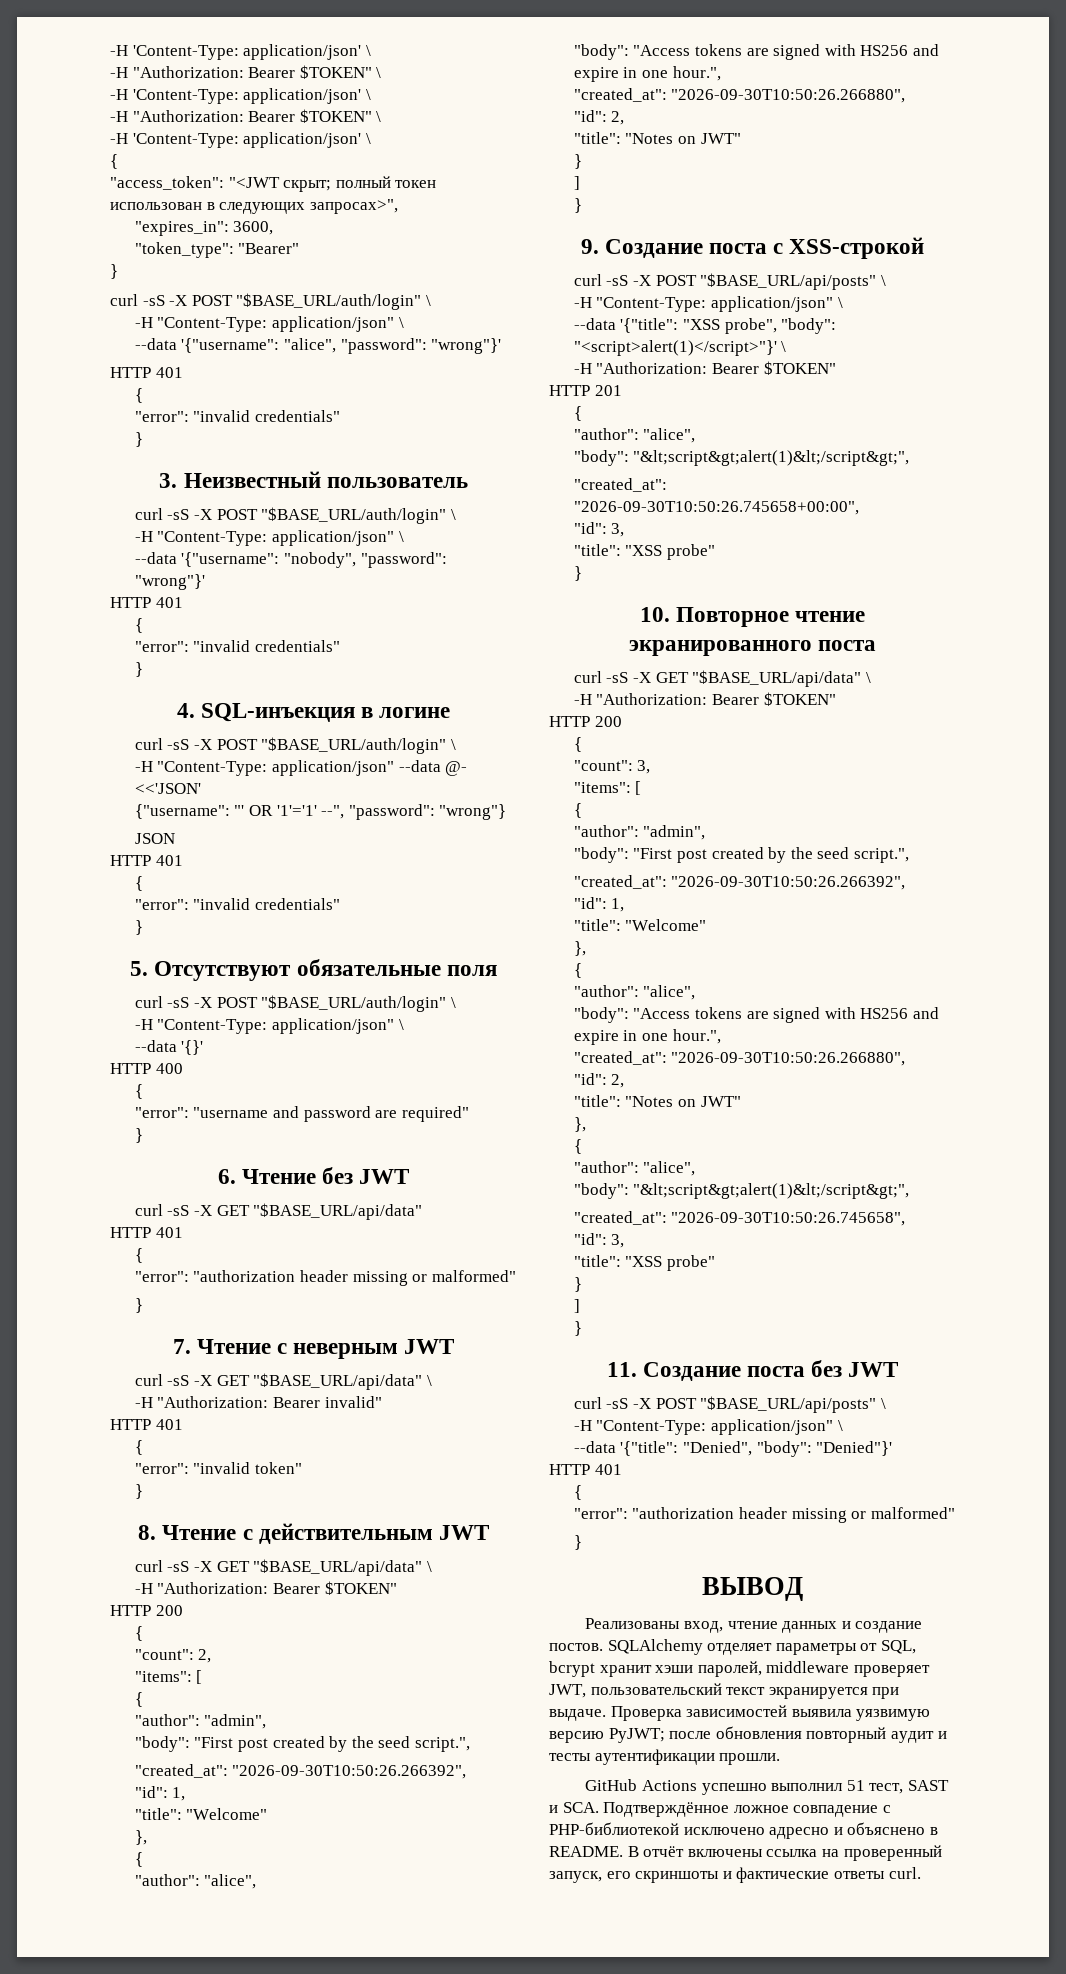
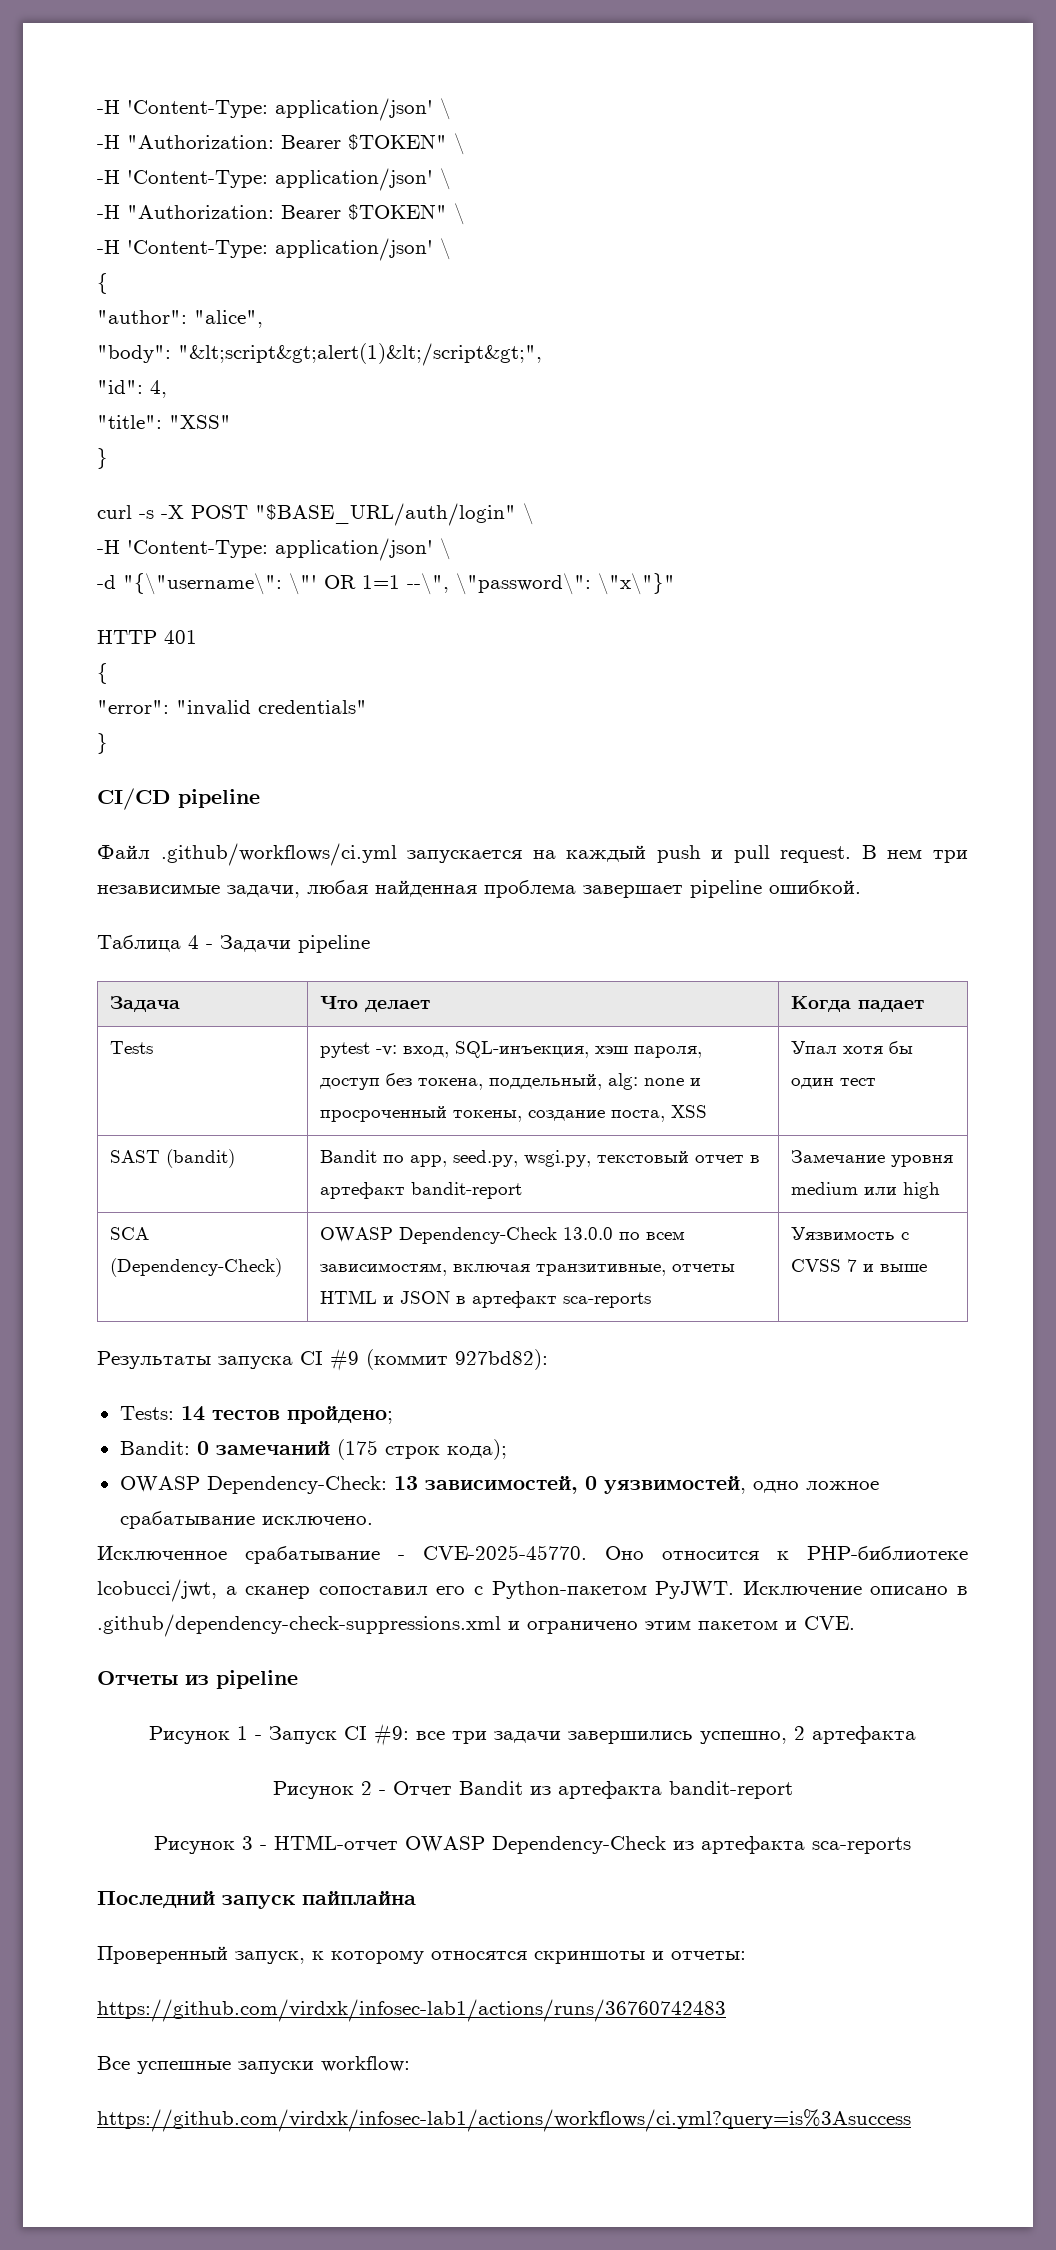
- "access_token": "<JWT скрыт; полный токен использован в следующих запросах>",
- "expires_in": 3600,
- "token_type": "Bearer"
+ "author": "alice",
+ "body": "&lt;script&gt;alert(1)&lt;/script&gt;",
+ "id": 4,
+ "title": "XSS"
  }
- curl -sS -X POST "$BASE_URL/auth/login" \
- -H "Content-Type: application/json" \
- --data '{"username": "alice", "password": "wrong"}'
+ curl -s -X POST "$BASE_URL/auth/login" \
+ -H 'Content-Type: application/json' \
+ -d "{\"username\": \"' OR 1=1 --\", \"password\": \"x\"}"
  HTTP 401
  {
  "error": "invalid credentials"
  }
- 3. Неизвестный пользователь
- curl -sS -X POST "$BASE_URL/auth/login" \
- -H "Content-Type: application/json" \
- --data '{"username": "nobody", "password": "wrong"}'
- HTTP 401
- {
- "error": "invalid credentials"
- }
- 4. SQL-инъекция в логине
- curl -sS -X POST "$BASE_URL/auth/login" \
- -H "Content-Type: application/json" --data @- <<'JSON'
- {"username": "' OR '1'='1' --", "password": "wrong"}
- JSON
- HTTP 401
- {
- "error": "invalid credentials"
- }
- 5. Отсутствуют обязательные поля
- curl -sS -X POST "$BASE_URL/auth/login" \
- -H "Content-Type: application/json" \
- --data '{}'
- HTTP 400
- {
- "error": "username and password are required"
- }
- 6. Чтение без JWT
- curl -sS -X GET "$BASE_URL/api/data"
- HTTP 401
- {
- "error": "authorization header missing or malformed"
- }
- 7. Чтение с неверным JWT
- curl -sS -X GET "$BASE_URL/api/data" \
- -H "Authorization: Bearer invalid"
- HTTP 401
- {
- "error": "invalid token"
- }
- 8. Чтение с действительным JWT
- curl -sS -X GET "$BASE_URL/api/data" \
- -H "Authorization: Bearer $TOKEN"
- HTTP 200
- {
- "count": 2,
- "items": [
- {
- "author": "admin",
- "body": "First post created by the seed script.",
- "created_at": "2026-09-30T10:50:26.266392",
- "id": 1,
- "title": "Welcome"
- },
- {
- "author": "alice",
- "body": "Access tokens are signed with HS256 and expire in one hour.",
- "created_at": "2026-09-30T10:50:26.266880",
- "id": 2,
- "title": "Notes on JWT"
- }
- ]
- }
- 9. Создание поста с XSS-строкой
- curl -sS -X POST "$BASE_URL/api/posts" \
- -H "Content-Type: application/json" \
- --data '{"title": "XSS probe", "body": "<script>alert(1)</script>"}' \
- -H "Authorization: Bearer $TOKEN"
- HTTP 201
- {
- "author": "alice",
- "body": "&lt;script&gt;alert(1)&lt;/script&gt;",
- "created_at": "2026-09-30T10:50:26.745658+00:00",
- "id": 3,
- "title": "XSS probe"
- }
- 10. Повторное чтение экранированного поста
- curl -sS -X GET "$BASE_URL/api/data" \
- -H "Authorization: Bearer $TOKEN"
- HTTP 200
- {
- "count": 3,
- "items": [
- {
- "author": "admin",
- "body": "First post created by the seed script.",
- "created_at": "2026-09-30T10:50:26.266392",
- "id": 1,
- "title": "Welcome"
- },
- {
- "author": "alice",
- "body": "Access tokens are signed with HS256 and expire in one hour.",
- "created_at": "2026-09-30T10:50:26.266880",
- "id": 2,
- "title": "Notes on JWT"
- },
- {
- "author": "alice",
- "body": "&lt;script&gt;alert(1)&lt;/script&gt;",
- "created_at": "2026-09-30T10:50:26.745658",
- "id": 3,
- "title": "XSS probe"
- }
- ]
- }
- 11. Создание поста без JWT
- curl -sS -X POST "$BASE_URL/api/posts" \
- -H "Content-Type: application/json" \
- --data '{"title": "Denied", "body": "Denied"}'
- HTTP 401
- {
- "error": "authorization header missing or malformed"
- }
- ВЫВОД
- Реализованы вход, чтение данных и создание постов. SQLAlchemy отделяет параметры от SQL, bcrypt хранит хэши паролей, middleware проверяет JWT, пользовательский текст экранируется при выдаче. Проверка зависимостей выявила уязвимую версию PyJWT; после обновления повторный аудит и тесты аутентификации прошли.
- GitHub Actions успешно выполнил 51 тест, SAST и SCA. Подтверждённое ложное совпадение с PHP-библиотекой исключено адресно и объяснено в README. В отчёт включены ссылка на проверенный запуск, его скриншоты и фактические ответы curl.
+ CI/CD pipeline
+ Файл .github/workflows/ci.yml запускается на каждый push и pull request. В нем три независимые задачи, любая найденная проблема завершает pipeline ошибкой.
+ Таблица 4 - Задачи pipeline
+ Задача | Что делает | Когда падает
+ Tests | pytest -v: вход, SQL-инъекция, хэш пароля, доступ без токена, поддельный, alg: none и просроченный токены, создание поста, XSS | Упал хотя бы один тест
+ SAST (bandit) | Bandit по app, seed.py, wsgi.py, текстовый отчет в артефакт bandit-report | Замечание уровня medium или high
+ SCA (Dependency-Check) | OWASP Dependency-Check 13.0.0 по всем зависимостям, включая транзитивные, отчеты HTML и JSON в артефакт sca-reports | Уязвимость с CVSS 7 и выше
+ Результаты запуска CI #9 (коммит 927bd82):
+ Tests: 14 тестов пройдено;
+ Bandit: 0 замечаний (175 строк кода);
+ OWASP Dependency-Check: 13 зависимостей, 0 уязвимостей, одно ложное срабатывание исключено.
+ Исключенное срабатывание - CVE-2025-45770. Оно относится к PHP-библиотеке lcobucci/jwt, а сканер сопоставил его с Python-пакетом PyJWT. Исключение описано в .github/dependency-check-suppressions.xml и ограничено этим пакетом и CVE.
+ Отчеты из pipeline
+ Рисунок 1 - Запуск CI #9: все три задачи завершились успешно, 2 артефакта
+ Рисунок 2 - Отчет Bandit из артефакта bandit-report
+ Рисунок 3 - HTML-отчет OWASP Dependency-Check из артефакта sca-reports
+ Последний запуск пайплайна
+ Проверенный запуск, к которому относятся скриншоты и отчеты:
+ https://github.com/virdxk/infosec-lab1/actions/runs/36760742483
+ Все успешные запуски workflow:
+ https://github.com/virdxk/infosec-lab1/actions/workflows/ci.yml?query=is%3Asuccess

